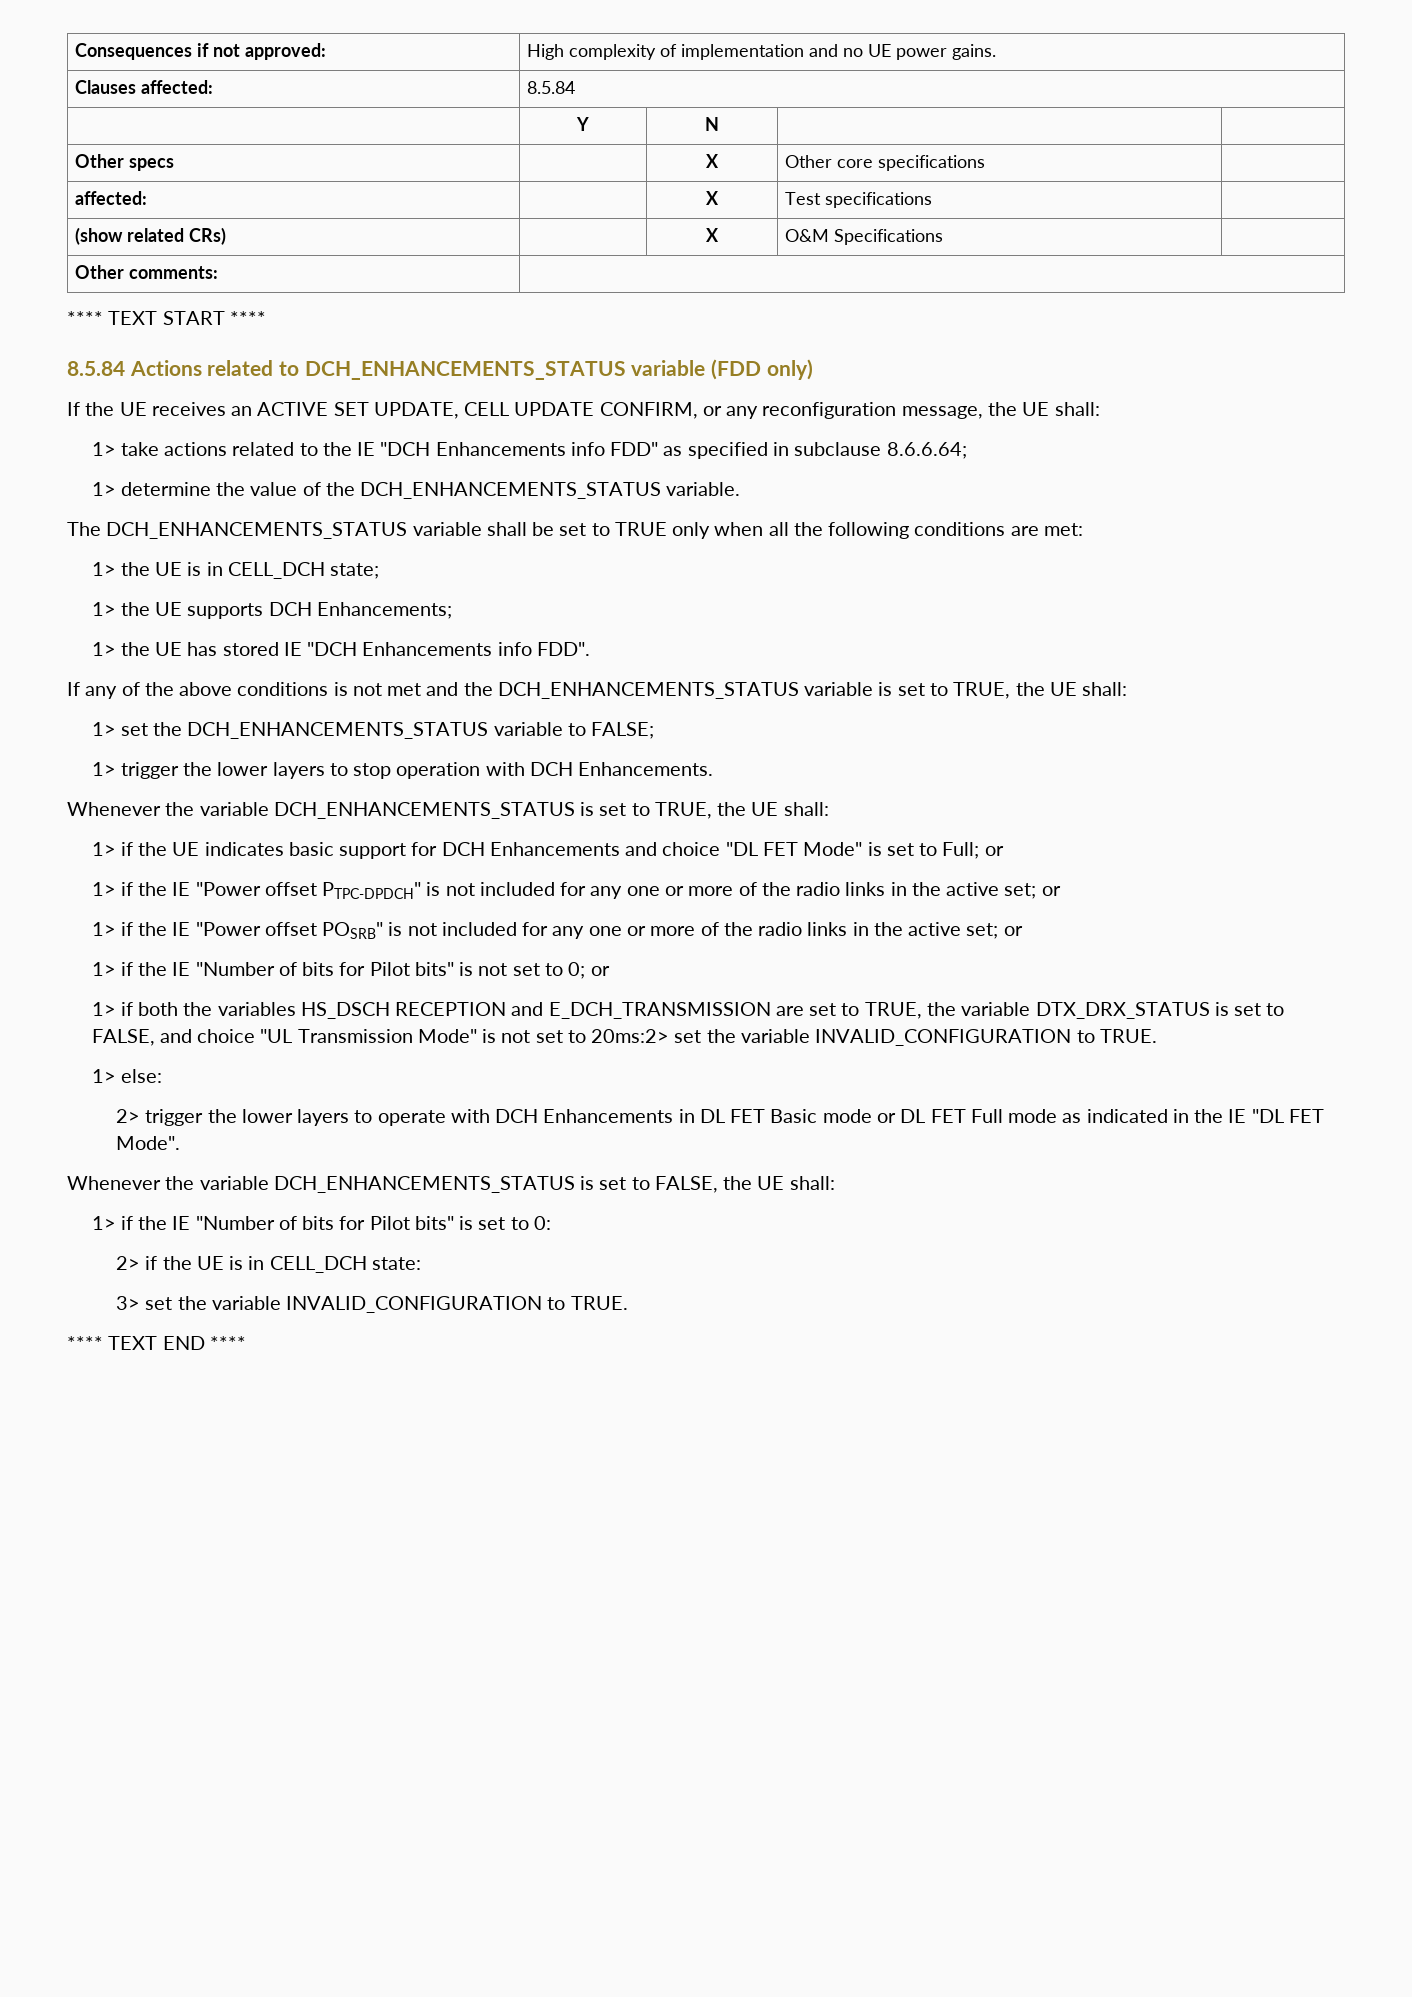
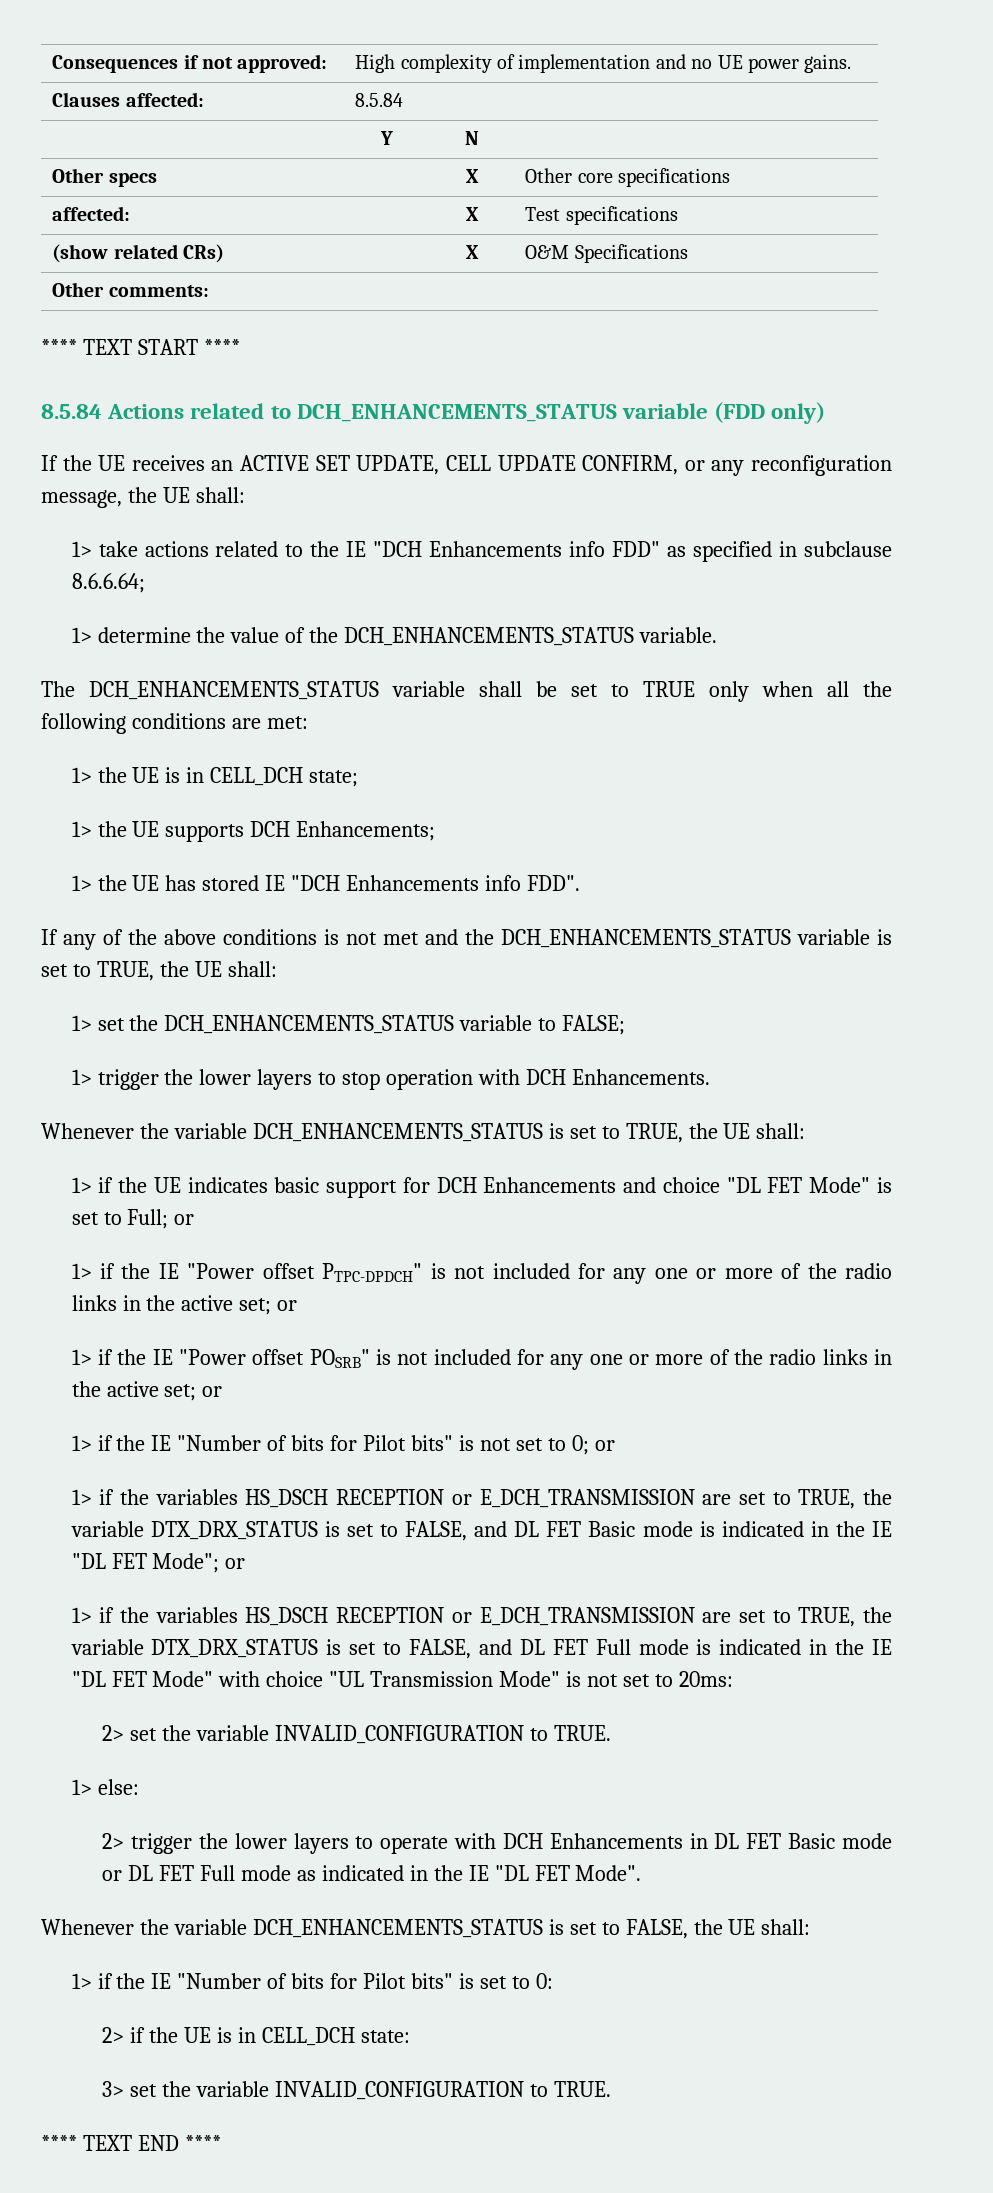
- 1> if both the variables HS_DSCH RECEPTION and E_DCH_TRANSMISSION are set to TRUE, the variable DTX_DRX_STATUS is set to FALSE, and choice "UL Transmission Mode" is not set to 20ms:2> set the variable INVALID_CONFIGURATION to TRUE.
+ 1> if the variables HS_DSCH RECEPTION or E_DCH_TRANSMISSION are set to TRUE, the variable DTX_DRX_STATUS is set to FALSE, and DL FET Basic mode is indicated in the IE "DL FET Mode"; or
+ 1> if the variables HS_DSCH RECEPTION or E_DCH_TRANSMISSION are set to TRUE, the variable DTX_DRX_STATUS is set to FALSE, and DL FET Full mode is indicated in the IE "DL FET Mode" with choice "UL Transmission Mode" is not set to 20ms:
+ 2> set the variable INVALID_CONFIGURATION to TRUE.

